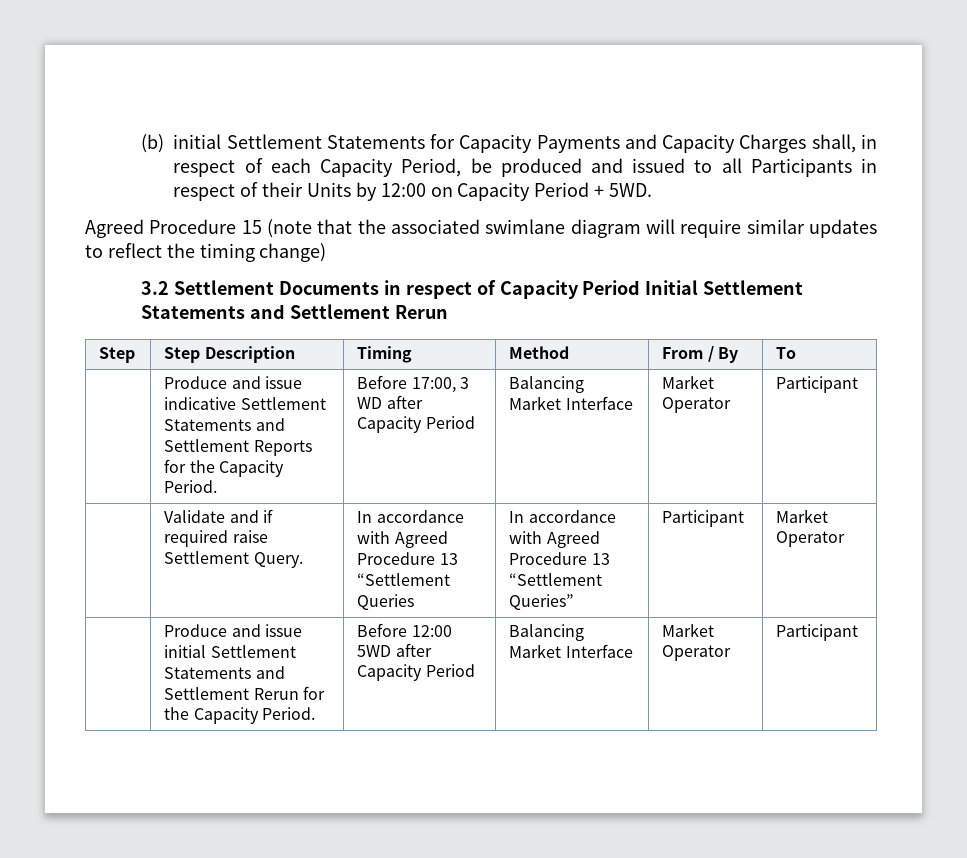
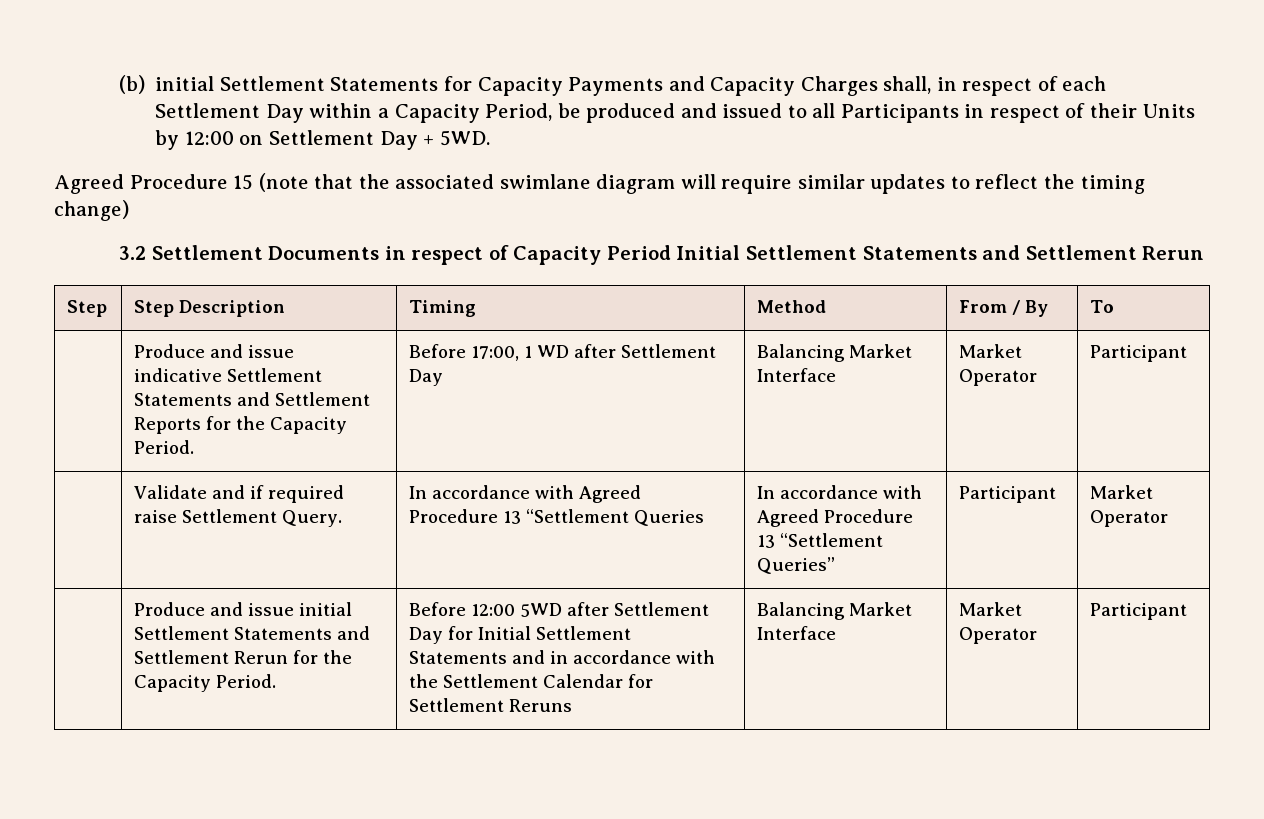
- (b) initial Settlement Statements for Capacity Payments and Capacity Charges shall, in respect of each Capacity Period, be produced and issued to all Participants in respect of their Units by 12:00 on Capacity Period + 5WD.
+ (b) initial Settlement Statements for Capacity Payments and Capacity Charges shall, in respect of each Settlement Day within a Capacity Period, be produced and issued to all Participants in respect of their Units by 12:00 on Settlement Day + 5WD.
- | Produce and issue indicative Settlement Statements and Settlement Reports for the Capacity Period. | Before 17:00, 3 WD after Capacity Period | Balancing Market Interface | Market Operator | Participant
+ | Produce and issue indicative Settlement Statements and Settlement Reports for the Capacity Period. | Before 17:00, 1 WD after Settlement Day | Balancing Market Interface | Market Operator | Participant
- | Produce and issue initial Settlement Statements and Settlement Rerun for the Capacity Period. | Before 12:00 5WD after Capacity Period | Balancing Market Interface | Market Operator | Participant
+ | Produce and issue initial Settlement Statements and Settlement Rerun for the Capacity Period. | Before 12:00 5WD after Settlement Day for Initial Settlement Statements and in accordance with the Settlement Calendar for Settlement Reruns | Balancing Market Interface | Market Operator | Participant

